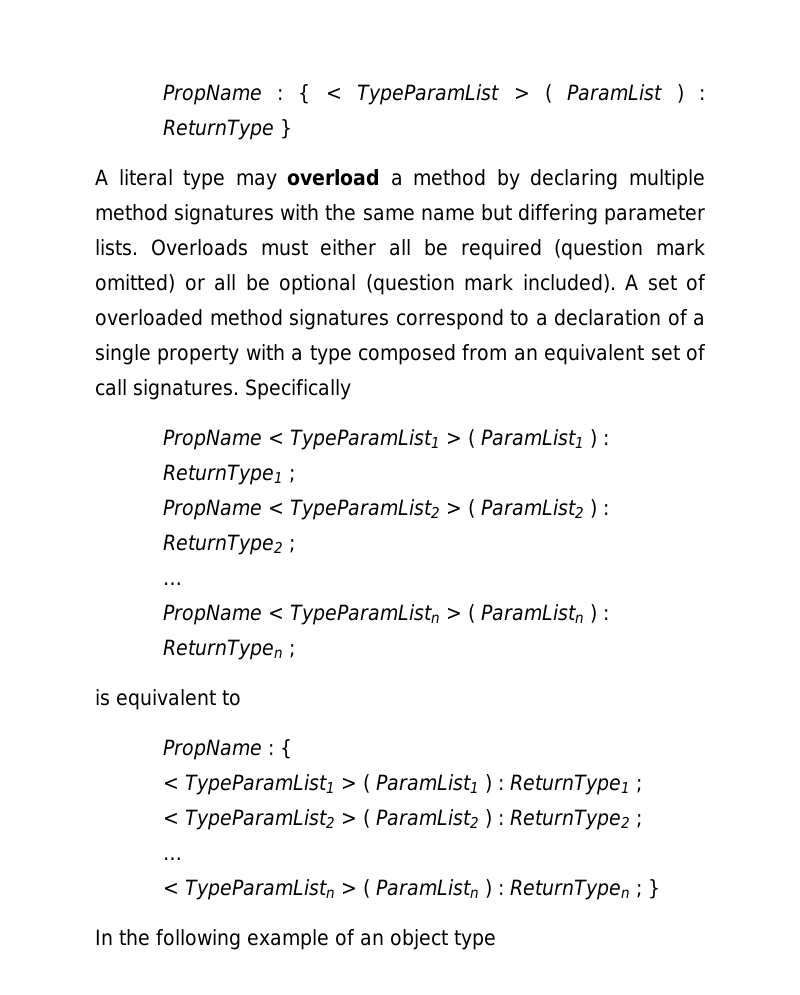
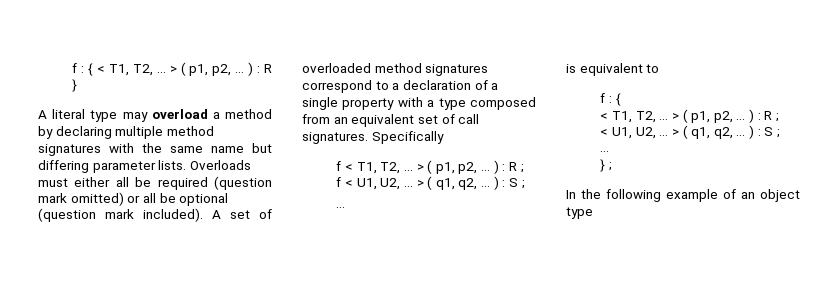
- PropName : { < TypeParamList > ( ParamList ) : ReturnType }
+ f : { < T1, T2, ... > ( p1, p2, ... ) : R }
- PropName < TypeParamList1 > ( ParamList1 ) : ReturnType1 ;
- PropName < TypeParamList2 > ( ParamList2 ) : ReturnType2 ;
- …
- PropName < TypeParamListn > ( ParamListn ) : ReturnTypen ;
+ f < T1, T2, ... > ( p1, p2, ... ) : R ;
+ f < U1, U2, ... > ( q1, q2, ... ) : S ;
+ ...
  is equivalent to
- PropName : {
- < TypeParamList1 > ( ParamList1 ) : ReturnType1 ;
- < TypeParamList2 > ( ParamList2 ) : ReturnType2 ;
- …
- < TypeParamListn > ( ParamListn ) : ReturnTypen ; }
+ f : {
+ < T1, T2, ... > ( p1, p2, ... ) : R ;
+ < U1, U2, ... > ( q1, q2, ... ) : S ;
+ ...
+ } ;

